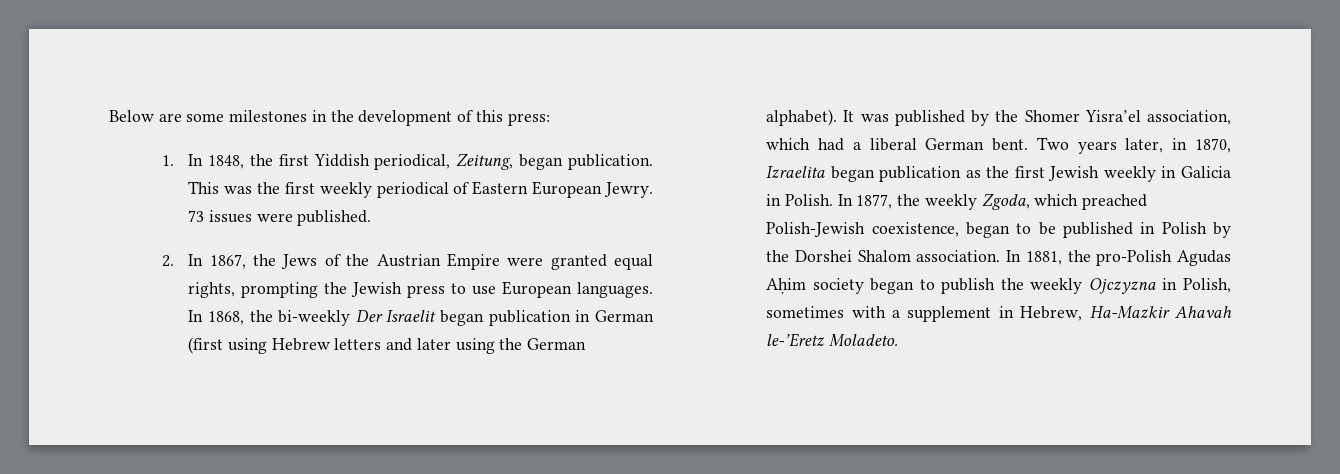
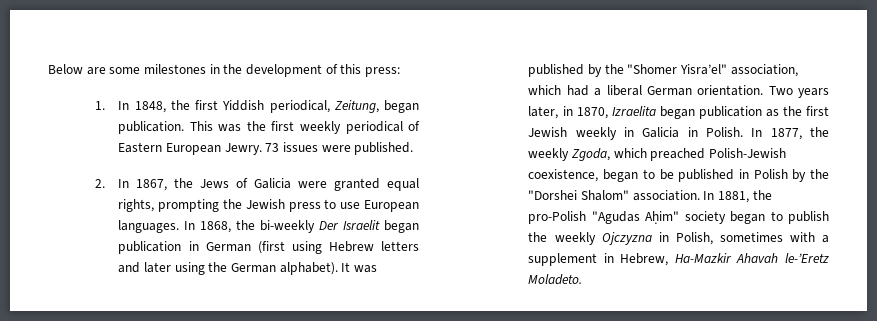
- 2. In 1867, the Jews of the Austrian Empire were granted equal rights, prompting the Jewish press to use European languages.
+ 2. In 1867, the Jews of Galicia were granted equal rights, prompting the Jewish press to use European languages.
- It was published by the Shomer Yisra’el association, which had a liberal German bent.
+ It was published by the "Shomer Yisra’el" association, which had a liberal German orientation.
- In 1877, the weekly Zgoda, which preached Polish-Jewish coexistence, began to be published in Polish by the Dorshei Shalom association.
+ In 1877, the weekly Zgoda, which preached Polish-Jewish coexistence, began to be published in Polish by the "Dorshei Shalom" association.
- In 1881, the pro-Polish Agudas Aḥim society began to publish the weekly Ojczyzna in Polish, sometimes with a supplement in Hebrew, Ha-Mazkir Ahavah le-’Eretz Moladeto.
+ In 1881, the pro-Polish "Agudas Aḥim" society began to publish the weekly Ojczyzna in Polish, sometimes with a supplement in Hebrew, Ha-Mazkir Ahavah le-’Eretz Moladeto.

